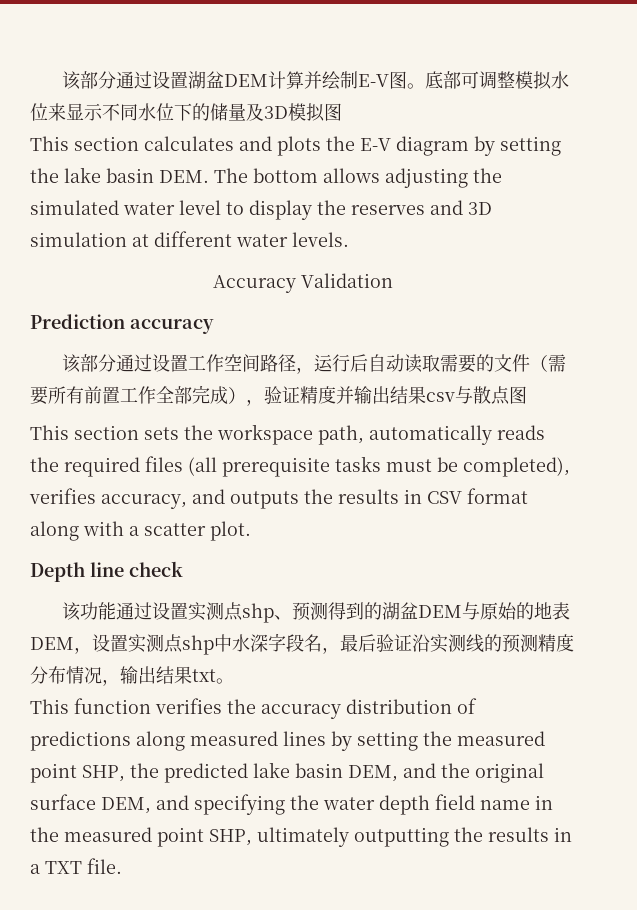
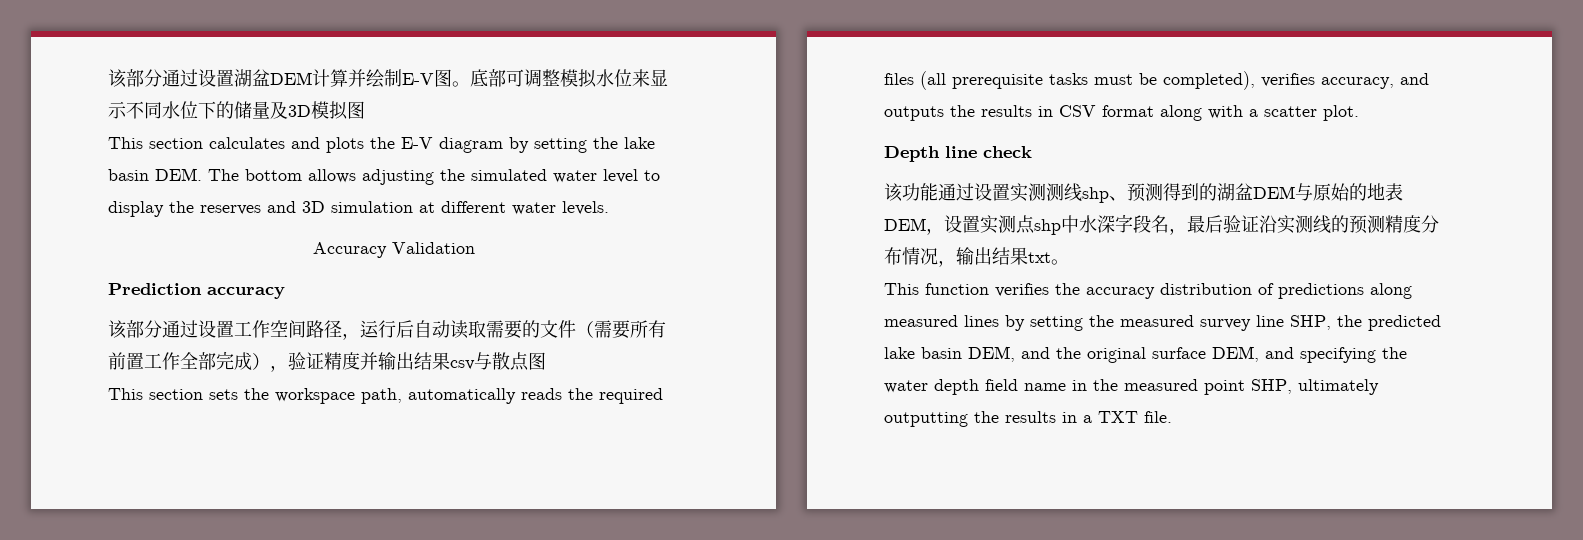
- 该功能通过设置实测点shp、预测得到的湖盆DEM与原始的地表DEM，设置实测点shp中水深字段名，最后验证沿实测线的预测精度分布情况，输出结果txt。
+ 该功能通过设置实测测线shp、预测得到的湖盆DEM与原始的地表DEM，设置实测点shp中水深字段名，最后验证沿实测线的预测精度分布情况，输出结果txt。
- This function verifies the accuracy distribution of predictions along measured lines by setting the measured point SHP, the predicted lake basin DEM, and the original surface DEM, and specifying the water depth field name in the measured point SHP, ultimately outputting the results in a TXT file.
+ This function verifies the accuracy distribution of predictions along measured lines by setting the measured survey line SHP, the predicted lake basin DEM, and the original surface DEM, and specifying the water depth field name in the measured point SHP, ultimately outputting the results in a TXT file.

